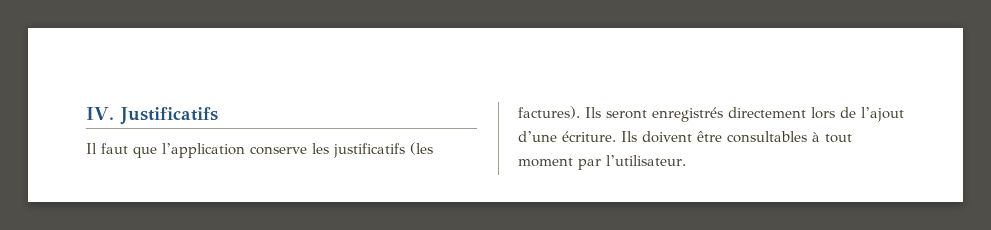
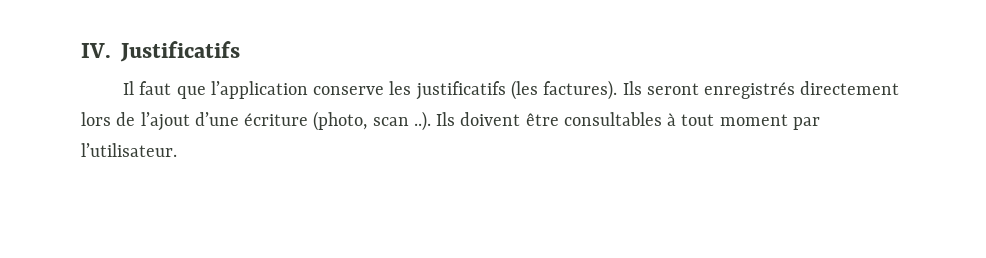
- Ils seront enregistrés directement lors de l’ajout d’une écriture. Ils doivent être consultables à tout moment par l’utilisateur.
+ Ils seront enregistrés directement lors de l’ajout d’une écriture (photo, scan ..). Ils doivent être consultables à tout moment par l’utilisateur.

